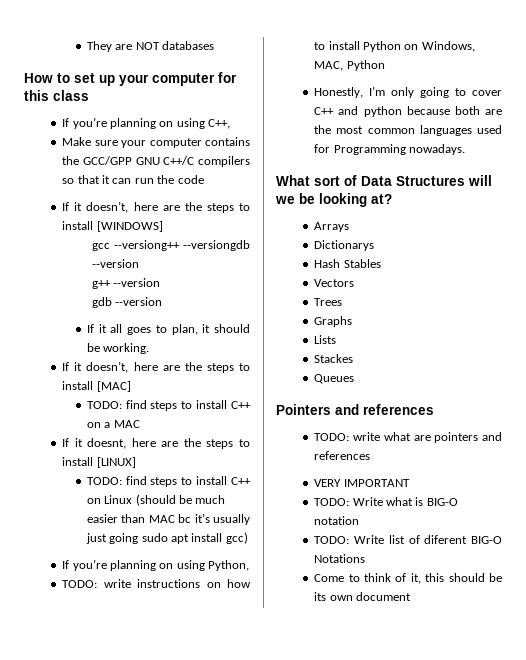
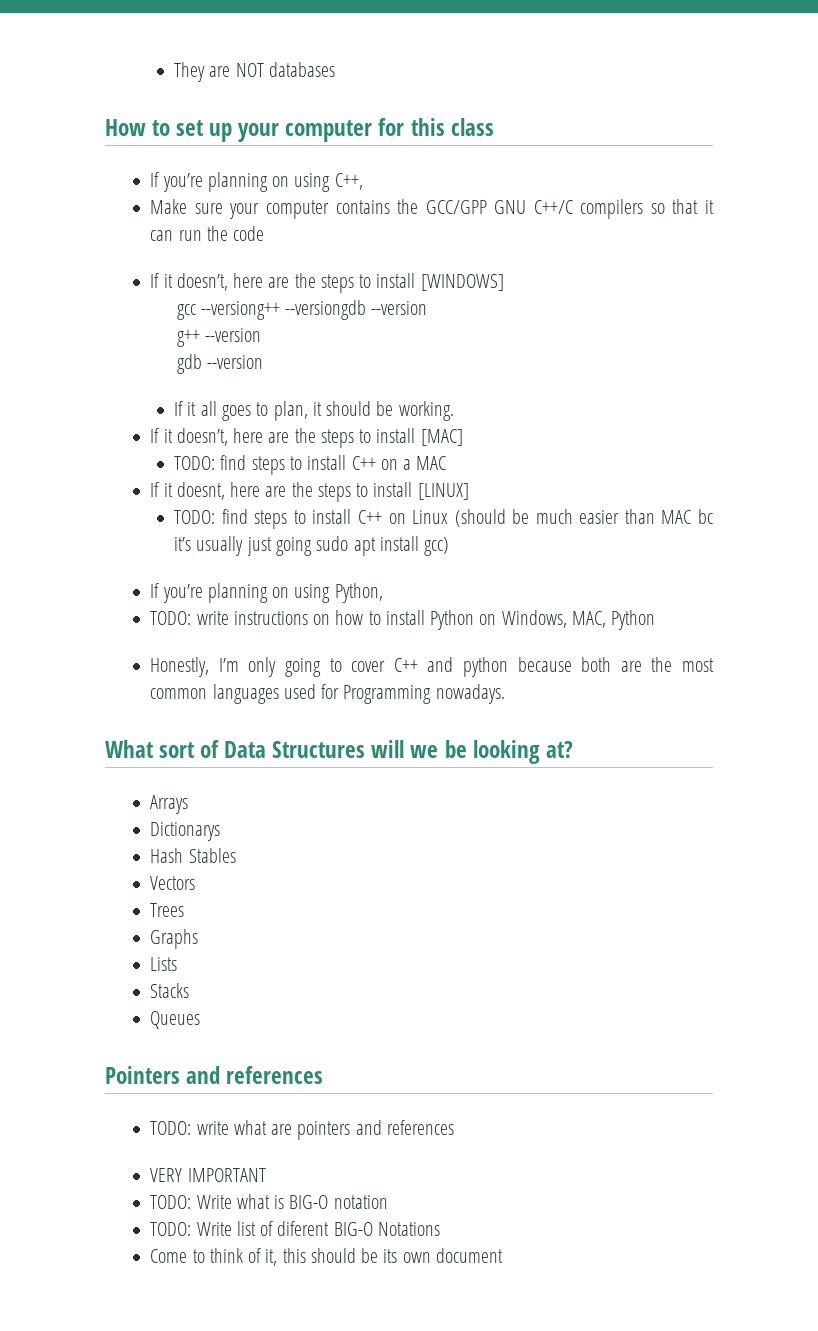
- Stackes
+ Stacks

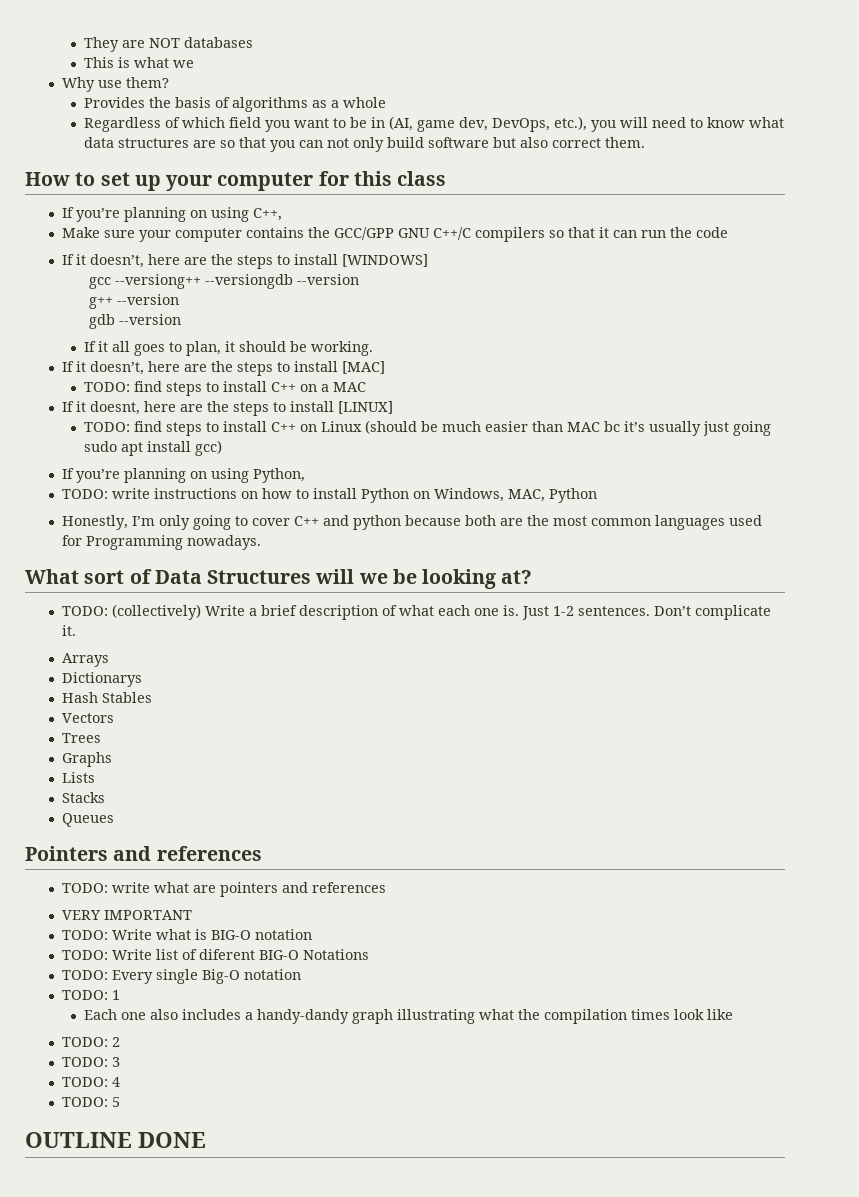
+ This is what we
+ Why use them?
+ Provides the basis of algorithms as a whole
+ Regardless of which field you want to be in (AI, game dev, DevOps, etc.), you will need to know what data structures are so that you can not only build software but also correct them.
+ TODO: (collectively) Write a brief description of what each one is. Just 1-2 sentences. Don’t complicate it.
- Come to think of it, this should be its own document
+ TODO: Every single Big-O notation
+ TODO: 1
+ Each one also includes a handy-dandy graph illustrating what the compilation times look like
+ TODO: 2
+ TODO: 3
+ TODO: 4
+ TODO: 5
+ OUTLINE DONE

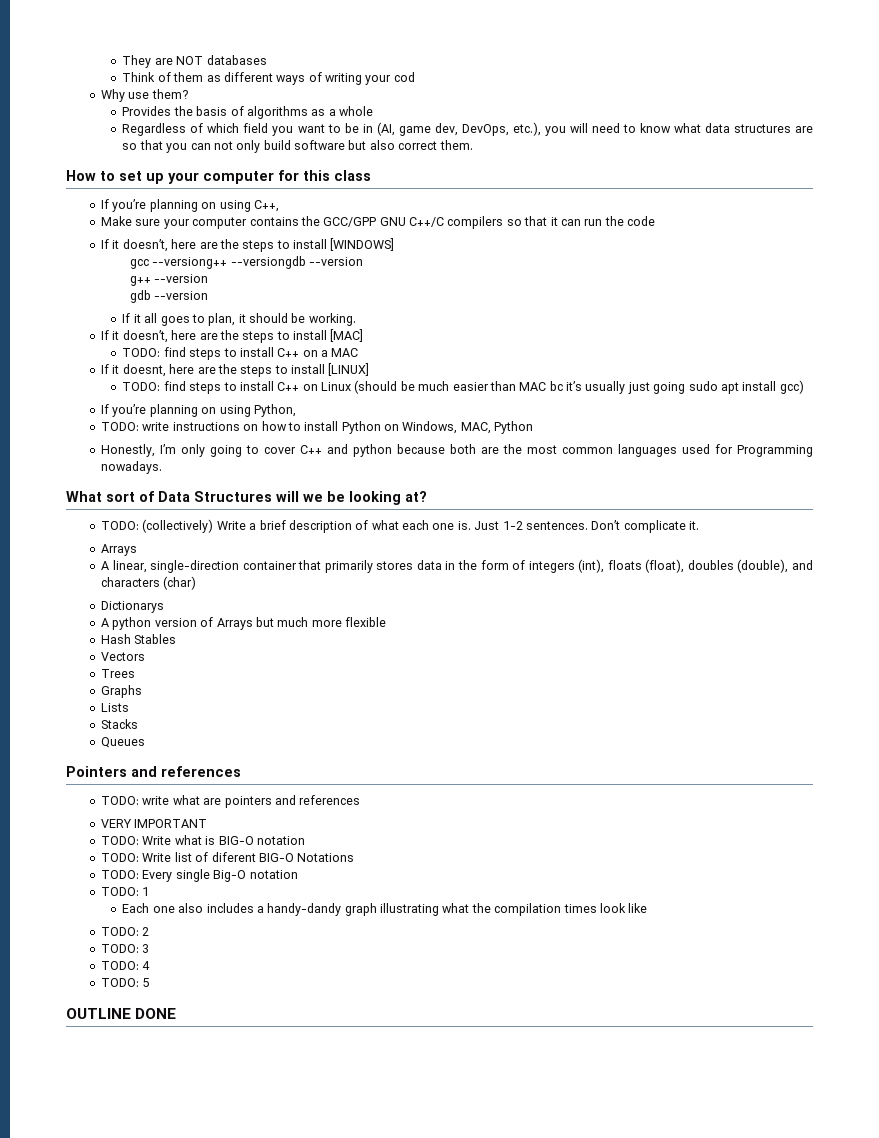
- This is what we
+ Think of them as different ways of writing your cod
+ A linear, single-direction container that primarily stores data in the form of integers (int), floats (float), doubles (double), and characters (char)
  Dictionarys
+ A python version of Arrays but much more flexible

